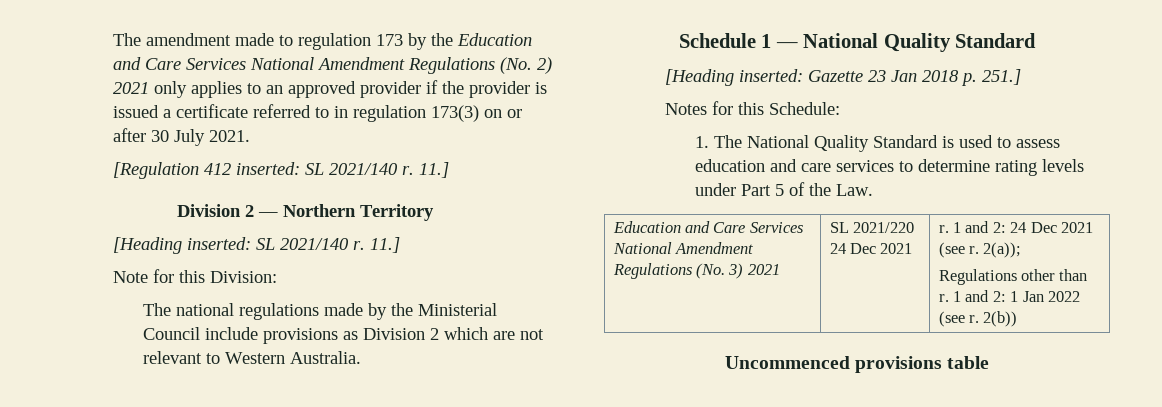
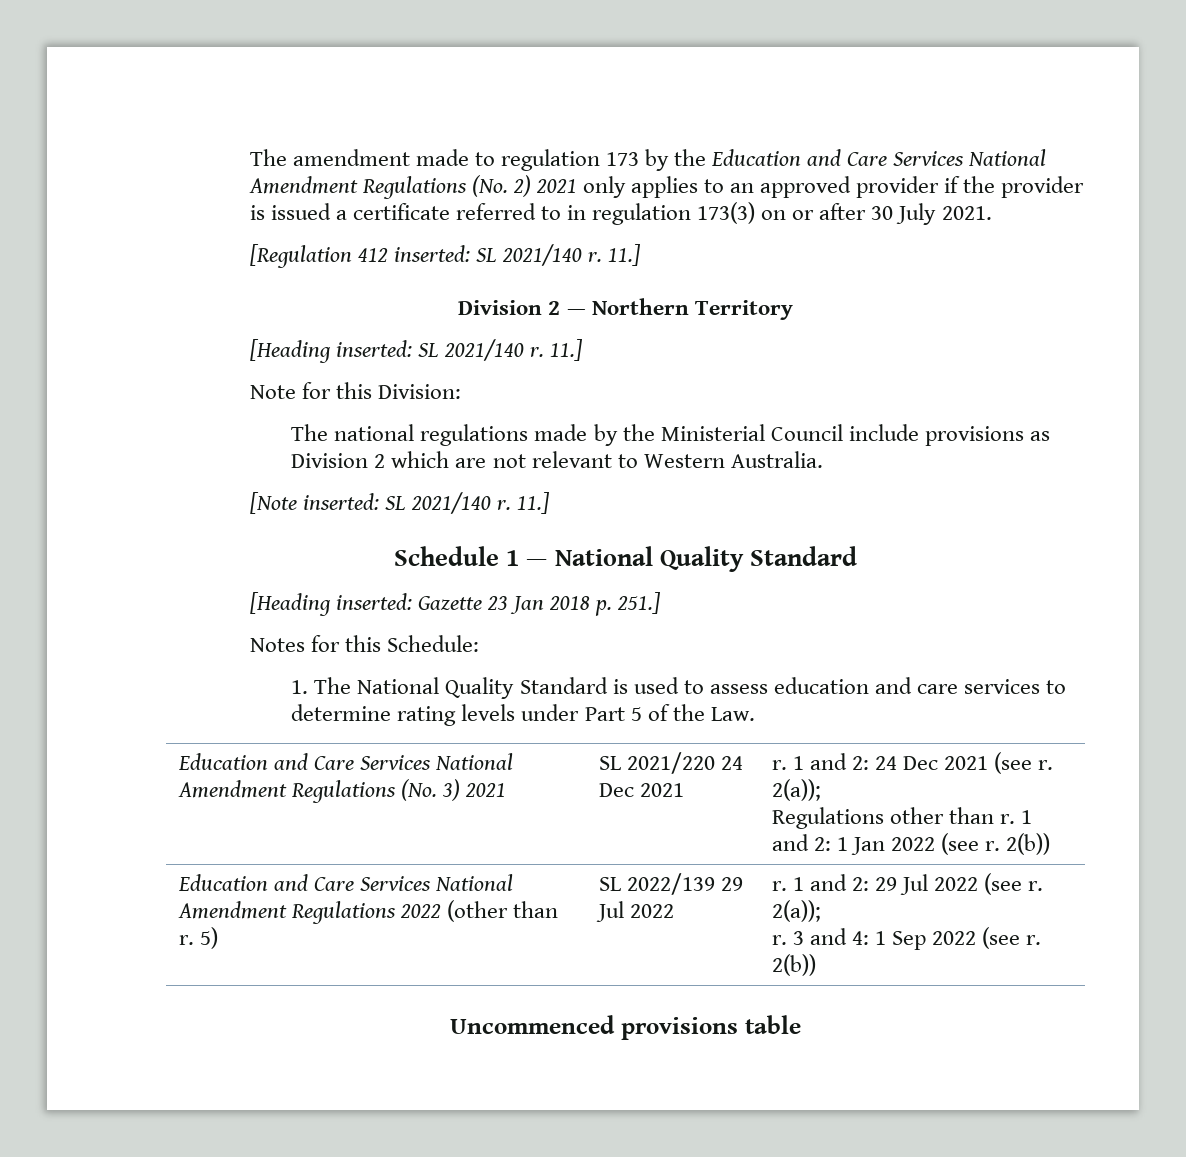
+ [Note inserted: SL 2021/140 r. 11.]
+ Education and Care Services National Amendment Regulations 2022 (other than r. 5) | SL 2022/139 29 Jul 2022 | r. 1 and 2: 29 Jul 2022 (see r. 2(a));
+ r. 3 and 4: 1 Sep 2022 (see r. 2(b))

